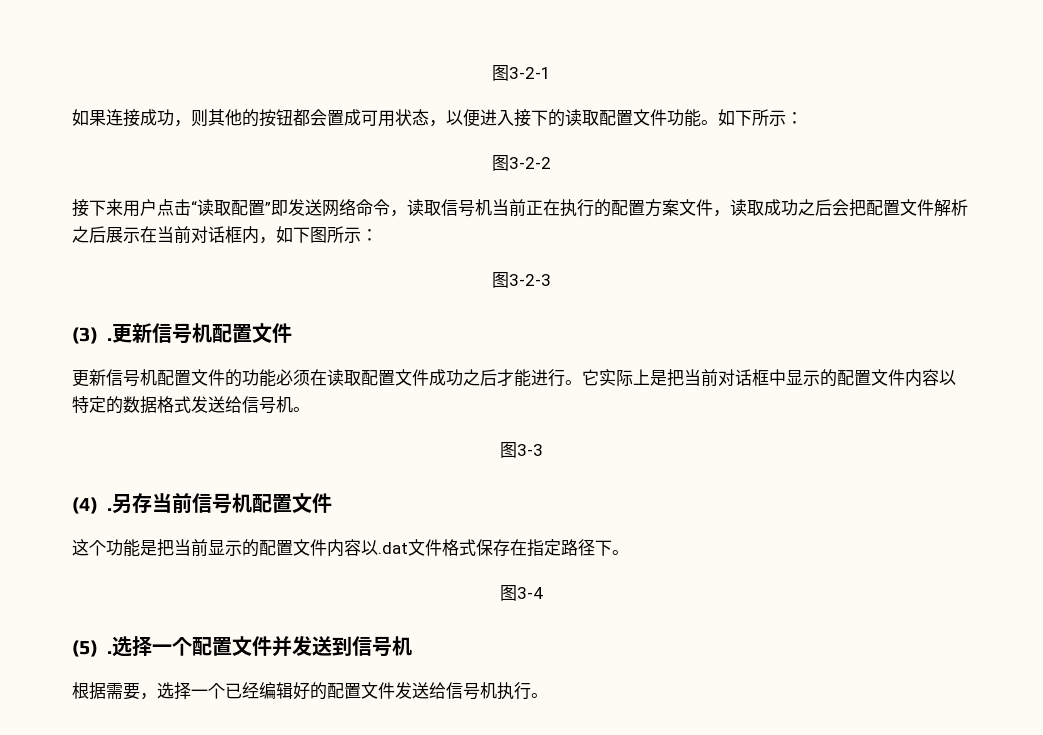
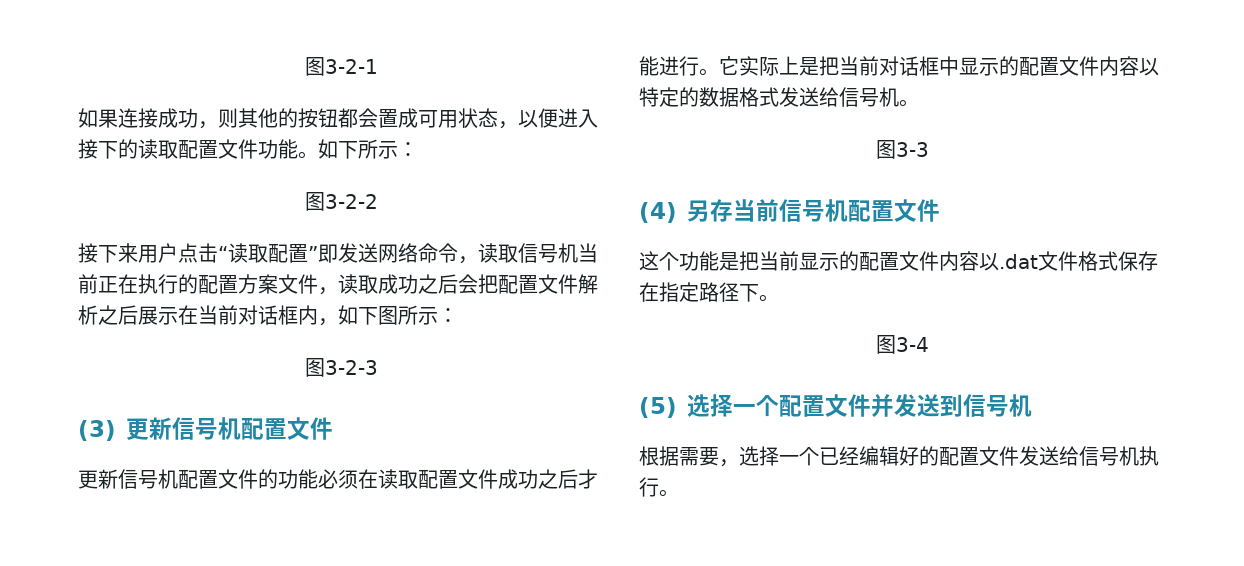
- (3) .更新信号机配置文件
+ (3)更新信号机配置文件
- (4) .另存当前信号机配置文件
+ (4)另存当前信号机配置文件
- (5) .选择一个配置文件并发送到信号机
+ (5)选择一个配置文件并发送到信号机

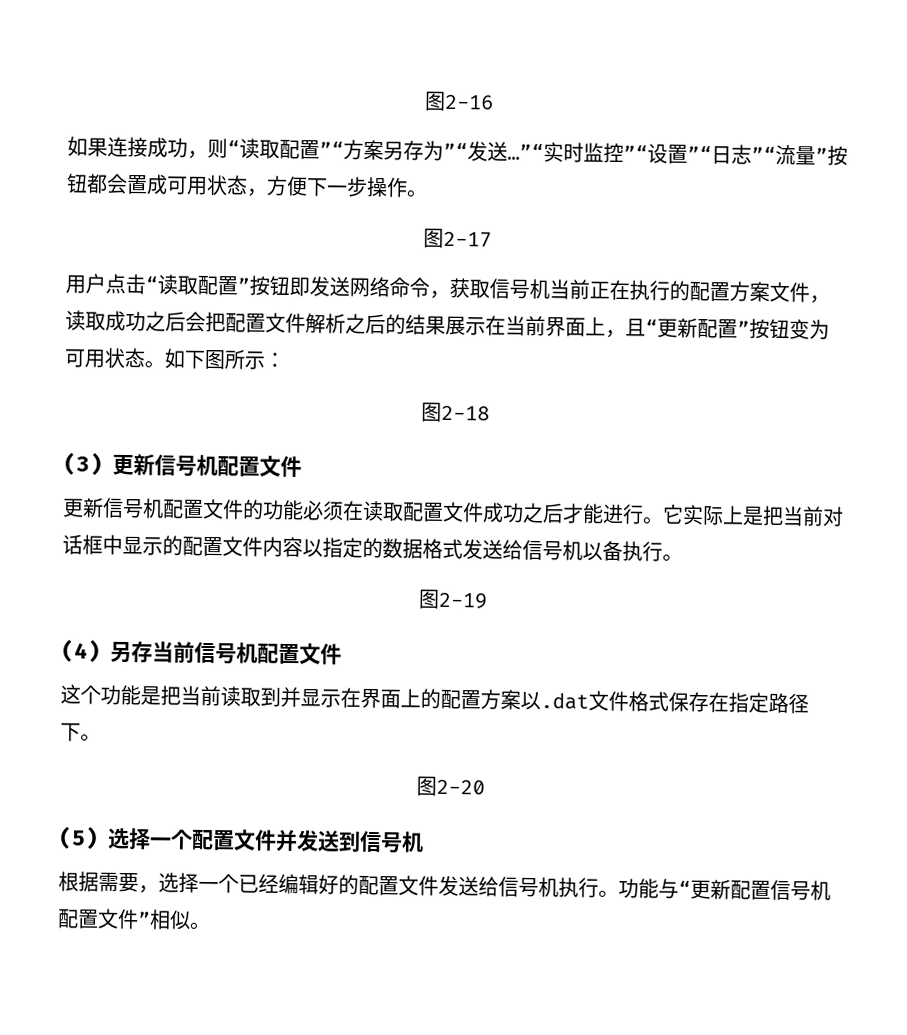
- 图3-2-1
+ 图2-16
- 如果连接成功，则其他的按钮都会置成可用状态，以便进入接下的读取配置文件功能。如下所示：
- 图3-2-2
- 接下来用户点击“读取配置”即发送网络命令，读取信号机当前正在执行的配置方案文件，读取成功之后会把配置文件解析之后展示在当前对话框内，如下图所示：
+ 如果连接成功，则“读取配置”“方案另存为”“发送…”“实时监控”“设置”“日志”“流量”按钮都会置成可用状态，方便下一步操作。
+ 图2-17
+ 用户点击“读取配置”按钮即发送网络命令，获取信号机当前正在执行的配置方案文件，读取成功之后会把配置文件解析之后的结果展示在当前界面上，且“更新配置”按钮变为可用状态。如下图所示：
- 图3-2-3
+ 图2-18
- 它实际上是把当前对话框中显示的配置文件内容以特定的数据格式发送给信号机。
- 图3-3
+ 它实际上是把当前对话框中显示的配置文件内容以指定的数据格式发送给信号机以备执行。
+ 图2-19
- 这个功能是把当前显示的配置文件内容以.dat文件格式保存在指定路径下。
+ 这个功能是把当前读取到并显示在界面上的配置方案以.dat文件格式保存在指定路径下。
- 图3-4
+ 图2-20
+ 功能与“更新配置信号机配置文件”相似。

